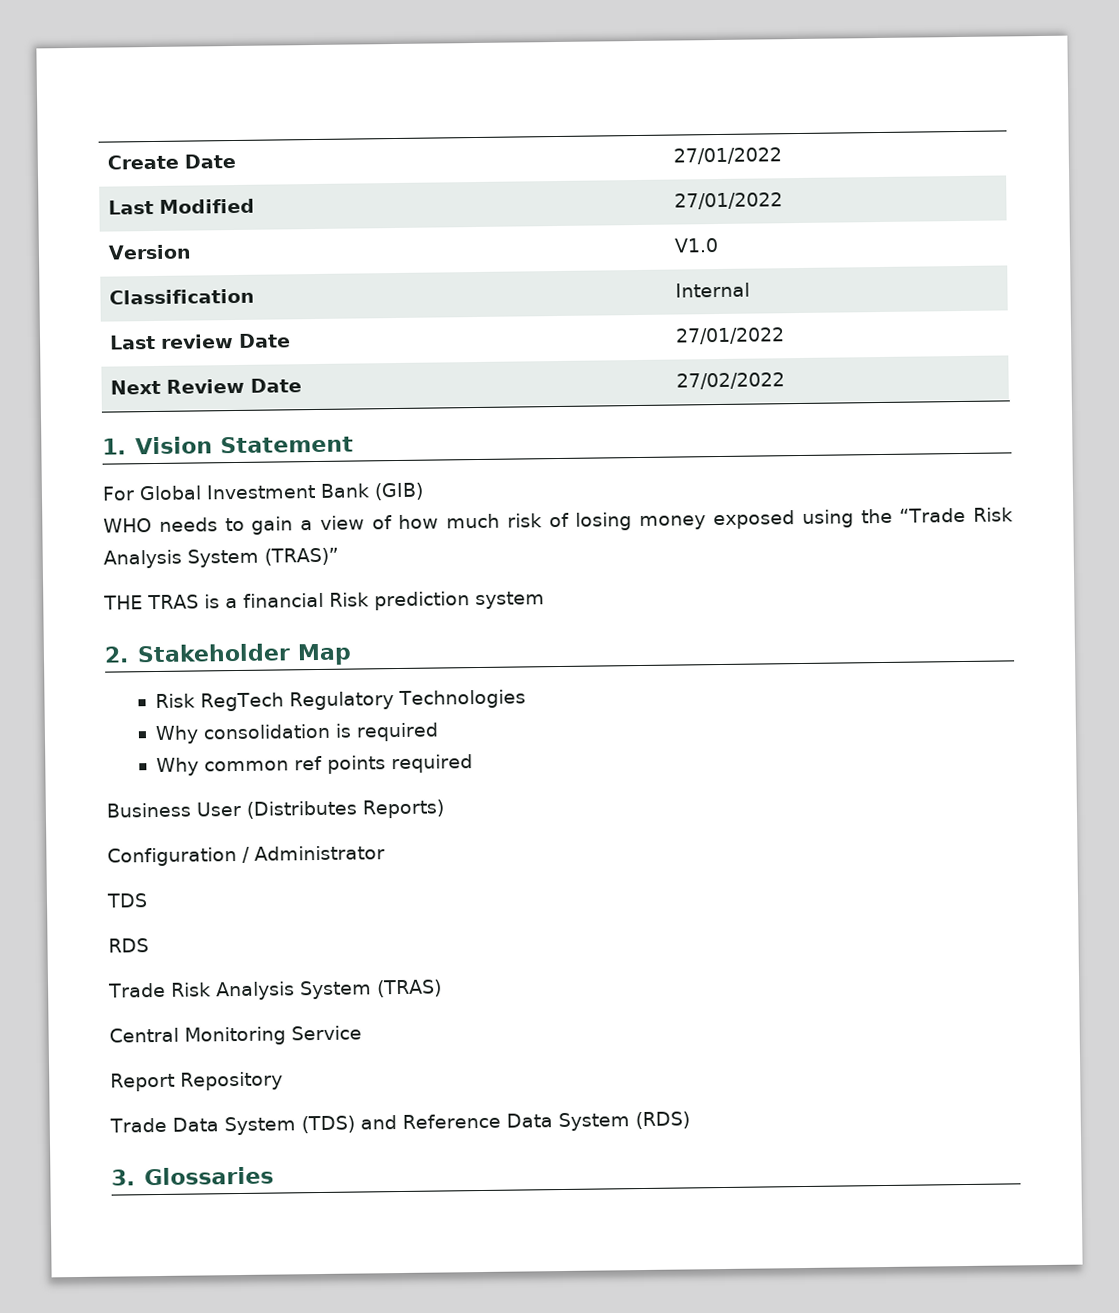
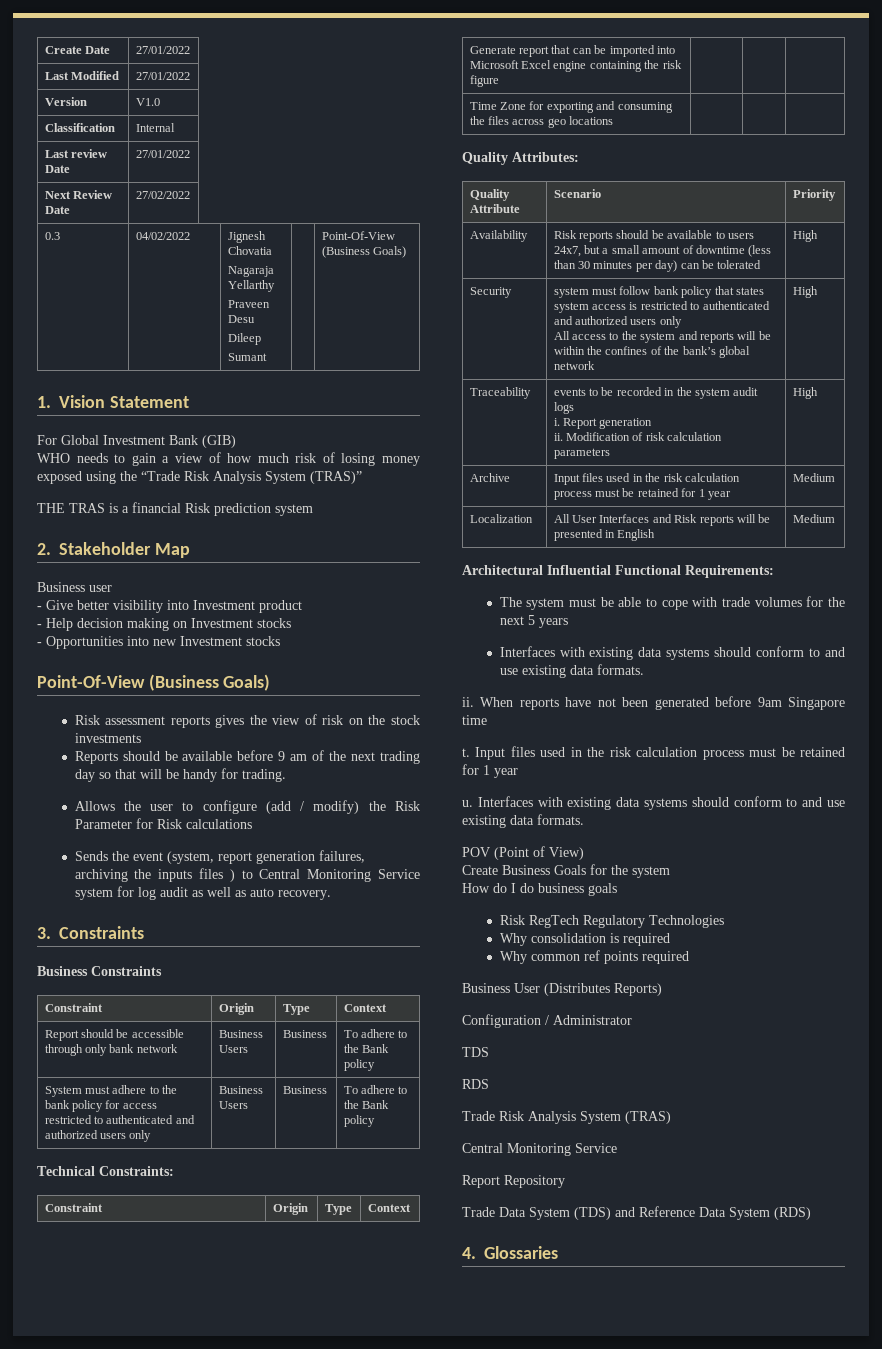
+ 0.3 | 04/02/2022 | Jignesh Chovatia
+ Nagaraja Yellarthy
+ Praveen Desu
+ Dileep
+ Sumant | | Point-Of-View (Business Goals)
+ Business user
+ - Give better visibility into Investment product
+ - Help decision making on Investment stocks
+ - Opportunities into new Investment stocks
+ Point-Of-View (Business Goals)
+ Risk assessment reports gives the view of risk on the stock investments
+ Reports should be available before 9 am of the next trading day so that will be handy for trading.
+ Allows the user to configure (add / modify) the Risk Parameter for Risk calculations
+ Sends the event (system, report generation failures, archiving the inputs files ) to Central Monitoring Service system for log audit as well as auto recovery.
+ 3. Constraints
+ Business Constraints
+ Constraint | Origin | Type | Context
+ Report should be accessible through only bank network | Business Users | Business | To adhere to the Bank policy
+ System must adhere to the bank policy for access restricted to authenticated and authorized users only | Business Users | Business | To adhere to the Bank policy
+ Technical Constraints:
+ Constraint | Origin | Type | Context
+ Generate report that can be imported into Microsoft Excel engine containing the risk figure | | |
+ Time Zone for exporting and consuming the files across geo locations | | |
+ Quality Attributes:
+ Quality Attribute | Scenario | Priority
+ Availability | Risk reports should be available to users 24x7, but a small amount of downtime (less than 30 minutes per day) can be tolerated | High
+ Security | system must follow bank policy that states system access is restricted to authenticated and authorized users only
+ All access to the system and reports will be within the confines of the bank’s global network | High
+ Traceability | events to be recorded in the system audit logs
+ i. Report generation
+ ii. Modification of risk calculation parameters | High
+ Archive | Input files used in the risk calculation process must be retained for 1 year | Medium
+ Localization | All User Interfaces and Risk reports will be presented in English | Medium
+ Architectural Influential Functional Requirements:
+ The system must be able to cope with trade volumes for the next 5 years
+ Interfaces with existing data systems should conform to and use existing data formats.
+ ii. When reports have not been generated before 9am Singapore time
+ t. Input files used in the risk calculation process must be retained for 1 year
+ u. Interfaces with existing data systems should conform to and use existing data formats.
+ POV (Point of View)
+ Create Business Goals for the system
+ How do I do business goals
- 3. Glossaries
+ 4. Glossaries

